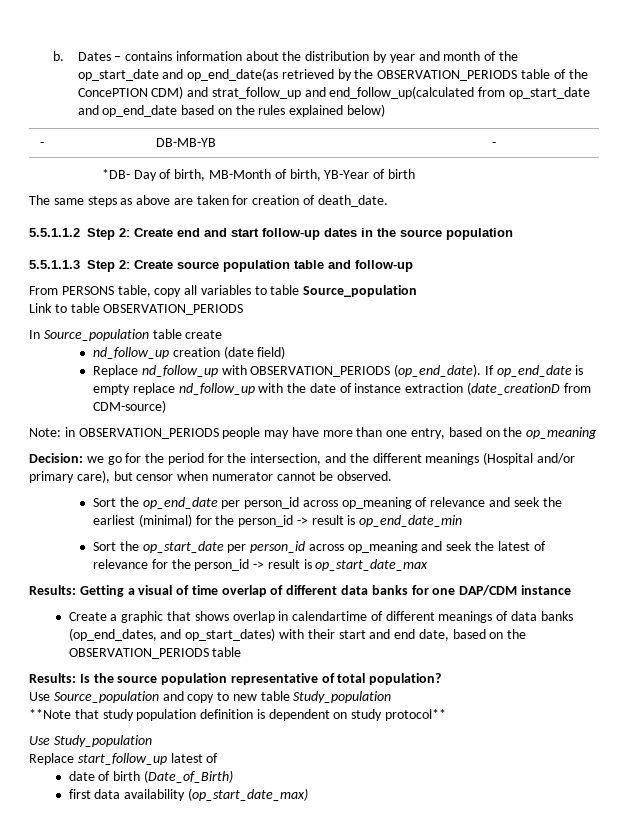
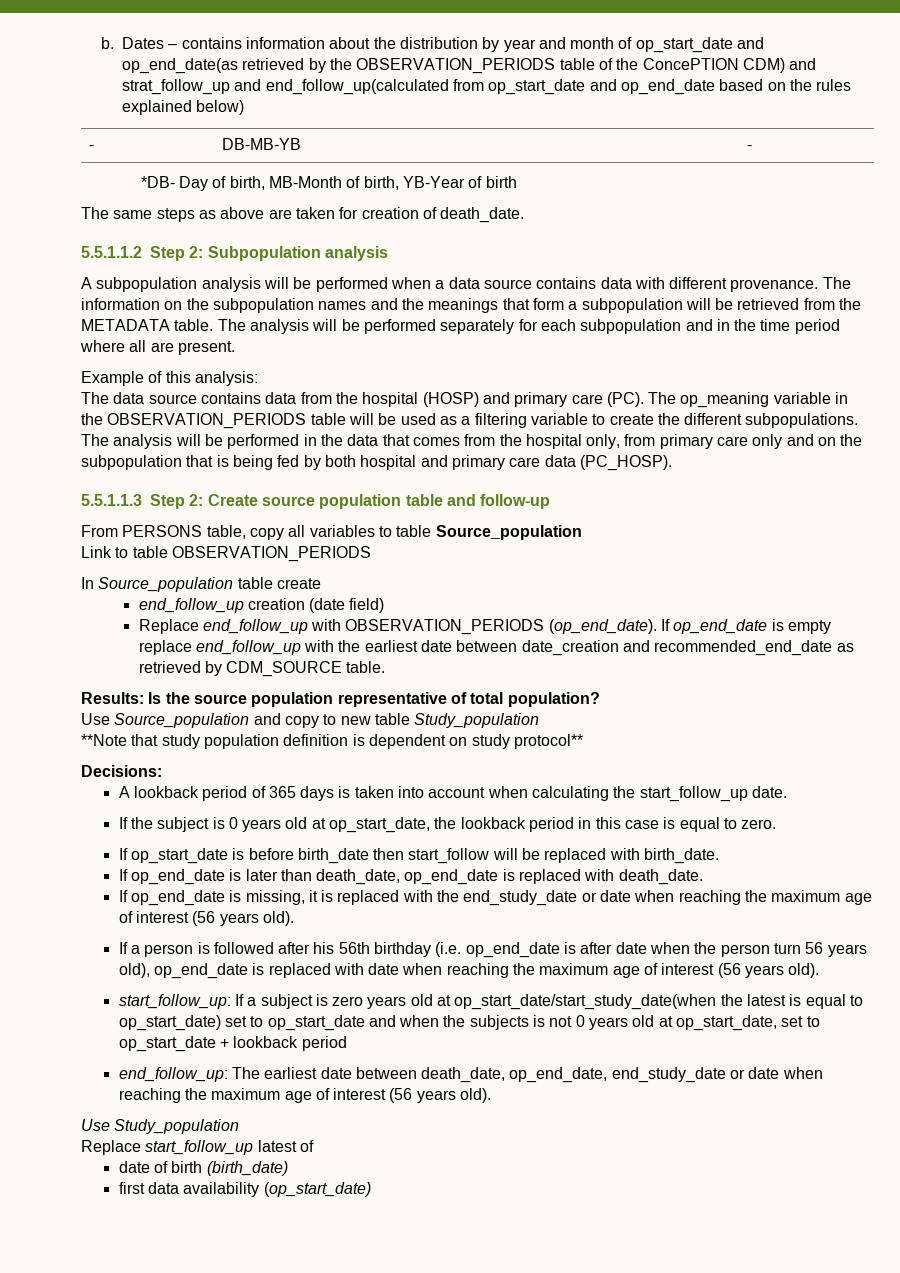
- Dates – contains information about the distribution by year and month of the op_start_date and op_end_date(as retrieved by the OBSERVATION_PERIODS table of the ConcePTION CDM) and strat_follow_up and end_follow_up(calculated from op_start_date and op_end_date based on the rules explained below)
+ Dates – contains information about the distribution by year and month of op_start_date and op_end_date(as retrieved by the OBSERVATION_PERIODS table of the ConcePTION CDM) and strat_follow_up and end_follow_up(calculated from op_start_date and op_end_date based on the rules explained below)
- 5.5.1.1.2 Step 2: Create end and start follow-up dates in the source population
+ 5.5.1.1.2 Step 2: Subpopulation analysis
+ A subpopulation analysis will be performed when a data source contains data with different provenance. The information on the subpopulation names and the meanings that form a subpopulation will be retrieved from the METADATA table. The analysis will be performed separately for each subpopulation and in the time period where all are present.
+ Example of this analysis:
+ The data source contains data from the hospital (HOSP) and primary care (PC). The op_meaning variable in the OBSERVATION_PERIODS table will be used as a filtering variable to create the different subpopulations. The analysis will be performed in the data that comes from the hospital only, from primary care only and on the subpopulation that is being fed by both hospital and primary care data (PC_HOSP).
- nd_follow_up creation (date field)
+ end_follow_up creation (date field)
- Replace nd_follow_up with OBSERVATION_PERIODS (op_end_date).
+ Replace end_follow_up with OBSERVATION_PERIODS (op_end_date).
- If op_end_date is empty replace nd_follow_up with the date of instance extraction (date_creationD from CDM-source)
- Note: in OBSERVATION_PERIODS people may have more than one entry, based on the op_meaning
- Decision: we go for the period for the intersection, and the different meanings (Hospital and/or primary care), but censor when numerator cannot be observed.
- Sort the op_end_date per person_id across op_meaning of relevance and seek the earliest (minimal) for the person_id -> result is op_end_date_min
- Sort the op_start_date per person_id across op_meaning and seek the latest of relevance for the person_id -> result is op_start_date_max
- Results: Getting a visual of time overlap of different data banks for one DAP/CDM instance
- Create a graphic that shows overlap in calendartime of different meanings of data banks (op_end_dates, and op_start_dates) with their start and end date, based on the OBSERVATION_PERIODS table
+ If op_end_date is empty replace end_follow_up with the earliest date between date_creation and recommended_end_date as retrieved by CDM_SOURCE table.
+ Decisions:
+ A lookback period of 365 days is taken into account when calculating the start_follow_up date.
+ If the subject is 0 years old at op_start_date, the lookback period in this case is equal to zero.
+ If op_start_date is before birth_date then start_follow will be replaced with birth_date.
+ If op_end_date is later than death_date, op_end_date is replaced with death_date.
+ If op_end_date is missing, it is replaced with the end_study_date or date when reaching the maximum age of interest (56 years old).
+ If a person is followed after his 56th birthday (i.e. op_end_date is after date when the person turn 56 years old), op_end_date is replaced with date when reaching the maximum age of interest (56 years old).
+ start_follow_up: If a subject is zero years old at op_start_date/start_study_date(when the latest is equal to op_start_date) set to op_start_date and when the subjects is not 0 years old at op_start_date, set to op_start_date + lookback period
+ end_follow_up: The earliest date between death_date, op_end_date, end_study_date or date when reaching the maximum age of interest (56 years old).
- date of birth (Date_of_Birth)
+ date of birth (birth_date)
- first data availability (op_start_date_max)
+ first data availability (op_start_date)

